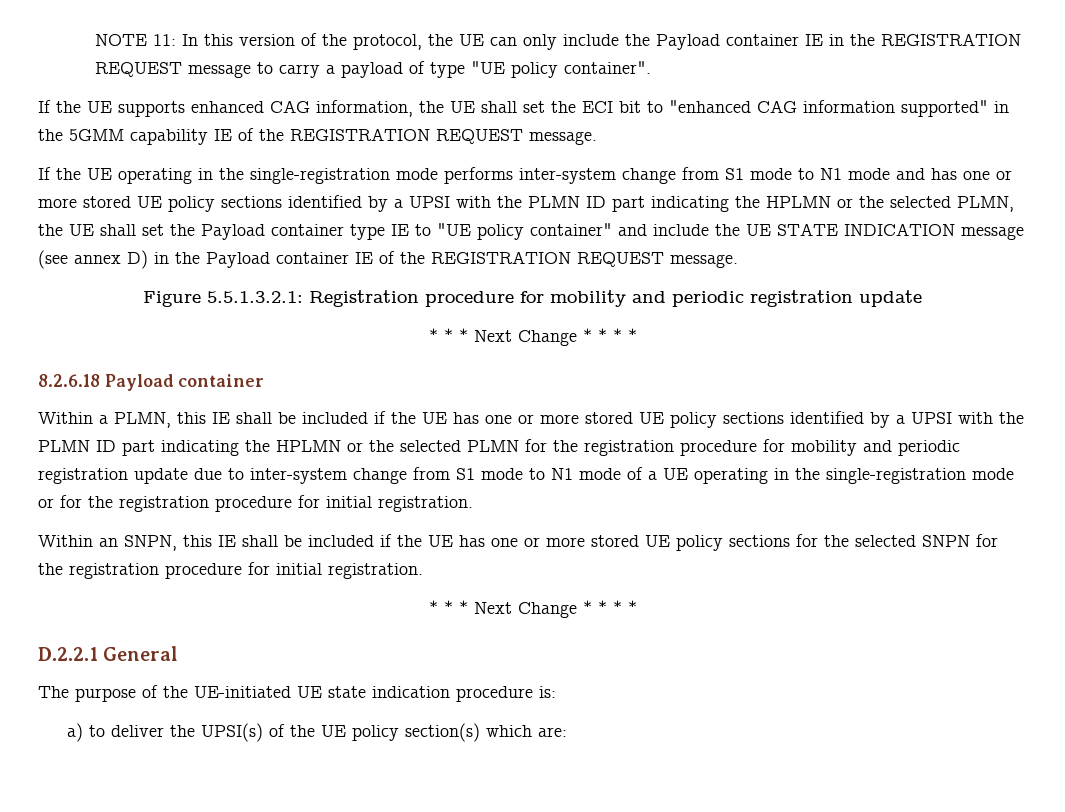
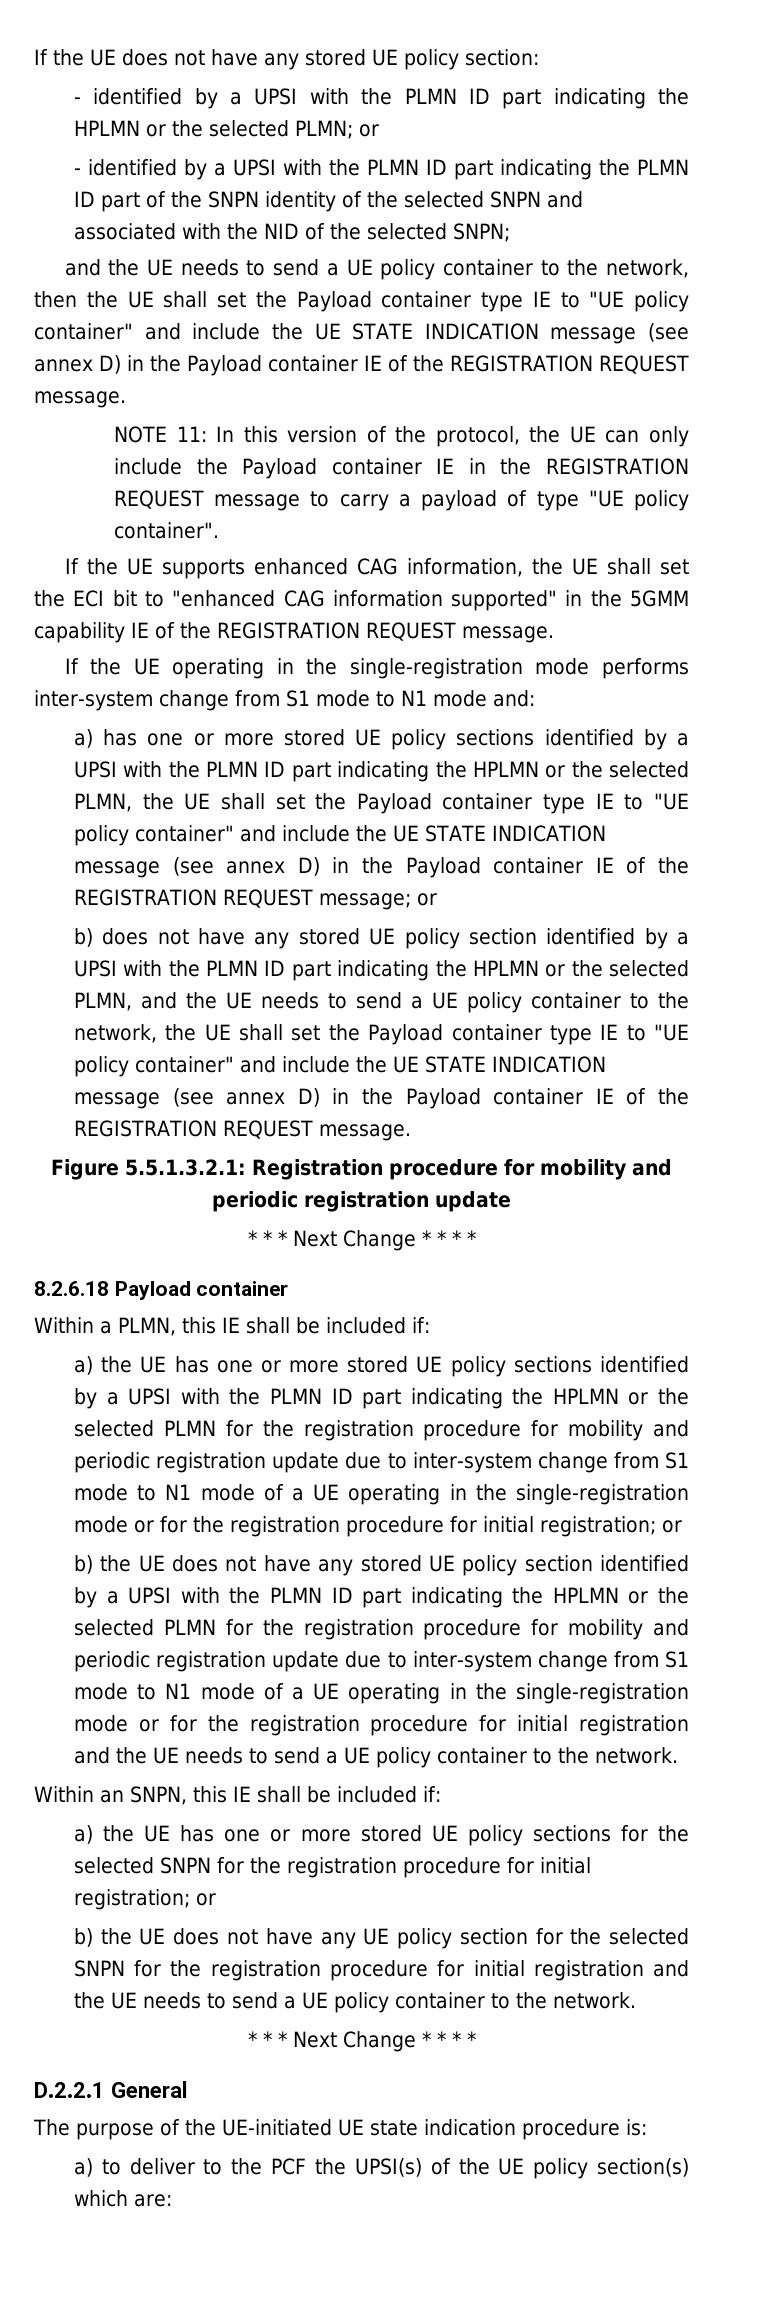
+ If the UE does not have any stored UE policy section:
+ - identified by a UPSI with the PLMN ID part indicating the HPLMN or the selected PLMN; or
+ - identified by a UPSI with the PLMN ID part indicating the PLMN ID part of the SNPN identity of the selected SNPN and associated with the NID of the selected SNPN;
+ and the UE needs to send a UE policy container to the network, then the UE shall set the Payload container type IE to "UE policy container" and include the UE STATE INDICATION message (see annex D) in the Payload container IE of the REGISTRATION REQUEST message.
- If the UE operating in the single-registration mode performs inter-system change from S1 mode to N1 mode and has one or more stored UE policy sections identified by a UPSI with the PLMN ID part indicating the HPLMN or the selected PLMN, the UE shall set the Payload container type IE to "UE policy container" and include the UE STATE INDICATION message (see annex D) in the Payload container IE of the REGISTRATION REQUEST message.
+ If the UE operating in the single-registration mode performs inter-system change from S1 mode to N1 mode and:
+ a) has one or more stored UE policy sections identified by a UPSI with the PLMN ID part indicating the HPLMN or the selected PLMN, the UE shall set the Payload container type IE to "UE policy container" and include the UE STATE INDICATION message (see annex D) in the Payload container IE of the REGISTRATION REQUEST message; or
+ b) does not have any stored UE policy section identified by a UPSI with the PLMN ID part indicating the HPLMN or the selected PLMN, and the UE needs to send a UE policy container to the network, the UE shall set the Payload container type IE to "UE policy container" and include the UE STATE INDICATION message (see annex D) in the Payload container IE of the REGISTRATION REQUEST message.
- Within a PLMN, this IE shall be included if the UE has one or more stored UE policy sections identified by a UPSI with the PLMN ID part indicating the HPLMN or the selected PLMN for the registration procedure for mobility and periodic registration update due to inter-system change from S1 mode to N1 mode of a UE operating in the single-registration mode or for the registration procedure for initial registration.
+ Within a PLMN, this IE shall be included if:
+ a) the UE has one or more stored UE policy sections identified by a UPSI with the PLMN ID part indicating the HPLMN or the selected PLMN for the registration procedure for mobility and periodic registration update due to inter-system change from S1 mode to N1 mode of a UE operating in the single-registration mode or for the registration procedure for initial registration; or
+ b) the UE does not have any stored UE policy section identified by a UPSI with the PLMN ID part indicating the HPLMN or the selected PLMN for the registration procedure for mobility and periodic registration update due to inter-system change from S1 mode to N1 mode of a UE operating in the single-registration mode or for the registration procedure for initial registration and the UE needs to send a UE policy container to the network.
- Within an SNPN, this IE shall be included if the UE has one or more stored UE policy sections for the selected SNPN for the registration procedure for initial registration.
+ Within an SNPN, this IE shall be included if:
+ a) the UE has one or more stored UE policy sections for the selected SNPN for the registration procedure for initial registration; or
+ b) the UE does not have any UE policy section for the selected SNPN for the registration procedure for initial registration and the UE needs to send a UE policy container to the network.
- a) to deliver the UPSI(s) of the UE policy section(s) which are:
+ a) to deliver to the PCF the UPSI(s) of the UE policy section(s) which are:

